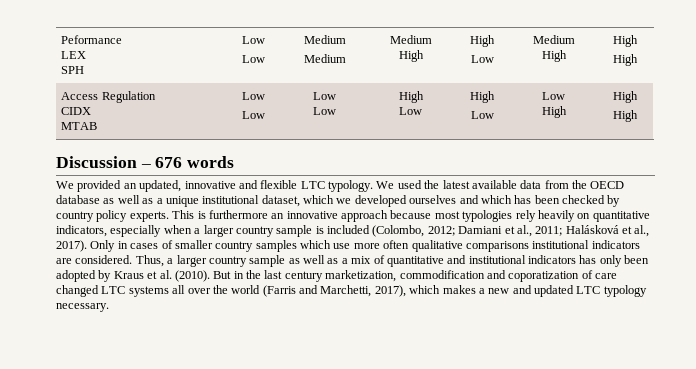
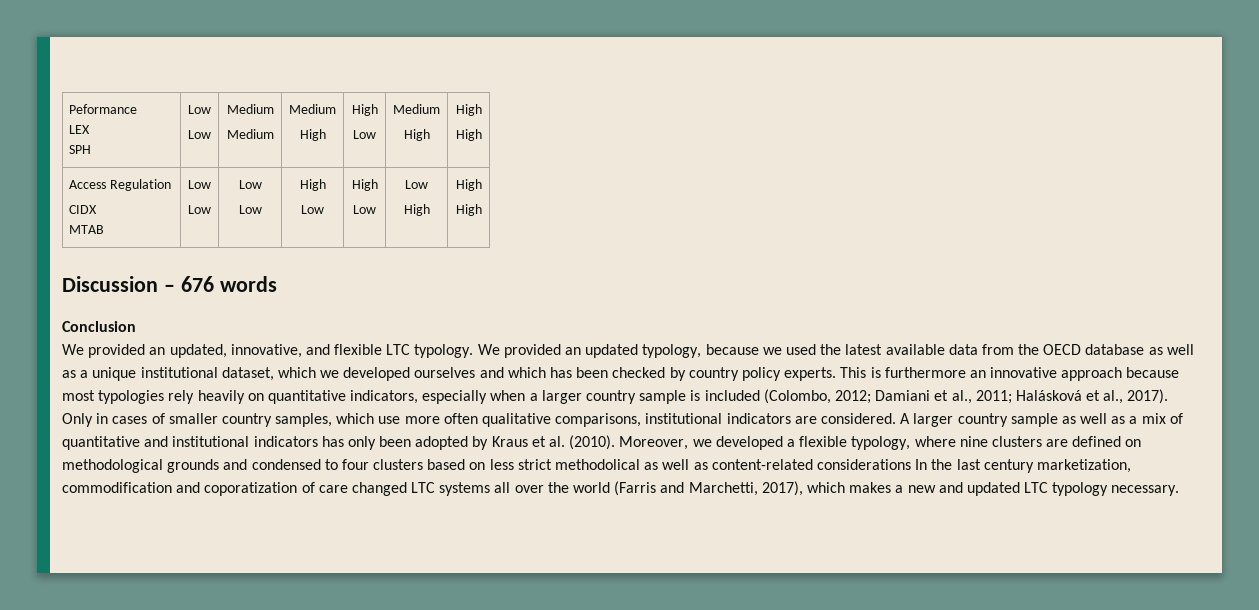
+ Conclusion
- We provided an updated, innovative and flexible LTC typology.
+ We provided an updated, innovative, and flexible LTC typology.
- We used the latest available data from the OECD database as well as a unique institutional dataset, which we developed ourselves and which has been checked by country policy experts.
+ We provided an updated typology, because we used the latest available data from the OECD database as well as a unique institutional dataset, which we developed ourselves and which has been checked by country policy experts.
- Only in cases of smaller country samples which use more often qualitative comparisons institutional indicators are considered.
+ Only in cases of smaller country samples, which use more often qualitative comparisons, institutional indicators are considered.
- Thus, a larger country sample as well as a mix of quantitative and institutional indicators has only been adopted by Kraus et al. (2010).
+ A larger country sample as well as a mix of quantitative and institutional indicators has only been adopted by Kraus et al. (2010).
- But in the last century marketization, commodification and coporatization of care changed LTC systems all over the world (Farris and Marchetti, 2017), which makes a new and updated LTC typology necessary.
+ Moreover, we developed a flexible typology, where nine clusters are defined on methodological grounds and condensed to four clusters based on less strict methodolical as well as content-related considerations In the last century marketization, commodification and coporatization of care changed LTC systems all over the world (Farris and Marchetti, 2017), which makes a new and updated LTC typology necessary.

